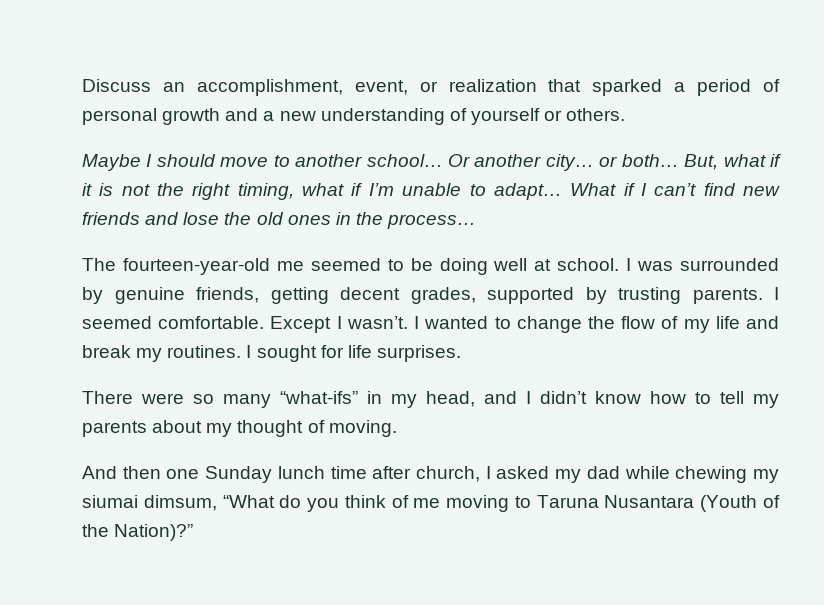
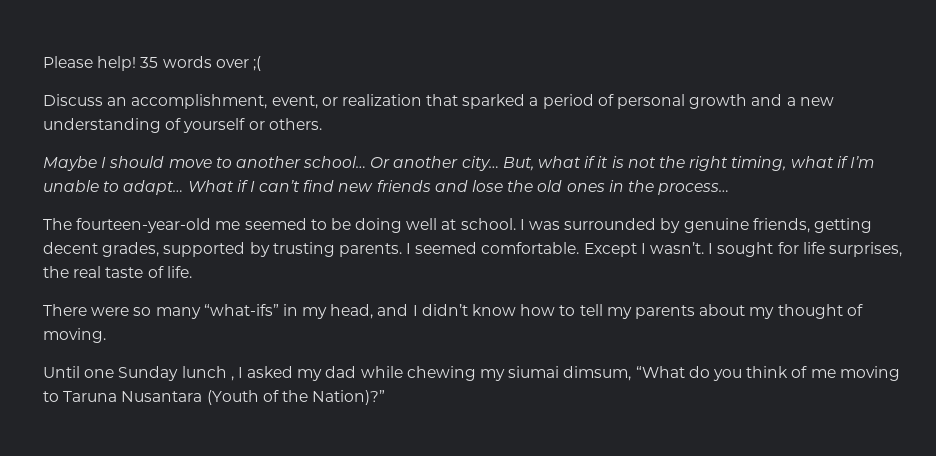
+ Please help! 35 words over ;(
- Or another city… or both…
+ Or another city…
- I wanted to change the flow of my life and break my routines. I sought for life surprises.
+ I sought for life surprises, the real taste of life.
- And then one Sunday lunch time after church, I asked my dad while chewing my siumai dimsum, “What do you think of me moving to Taruna Nusantara (Youth of the Nation)?”
+ Until one Sunday lunch , I asked my dad while chewing my siumai dimsum, “What do you think of me moving to Taruna Nusantara (Youth of the Nation)?”

